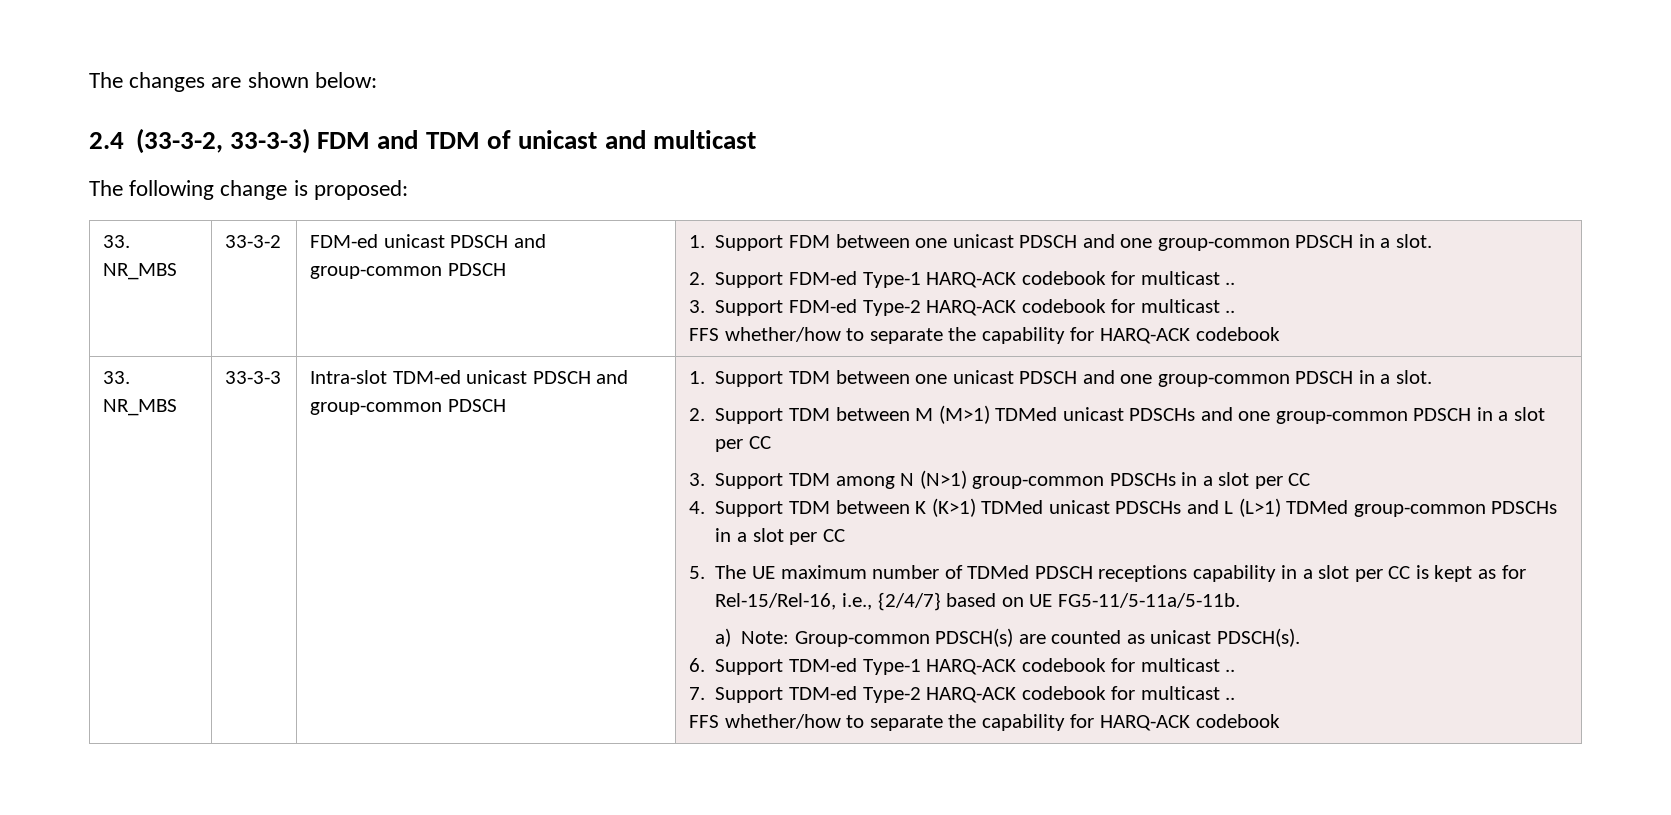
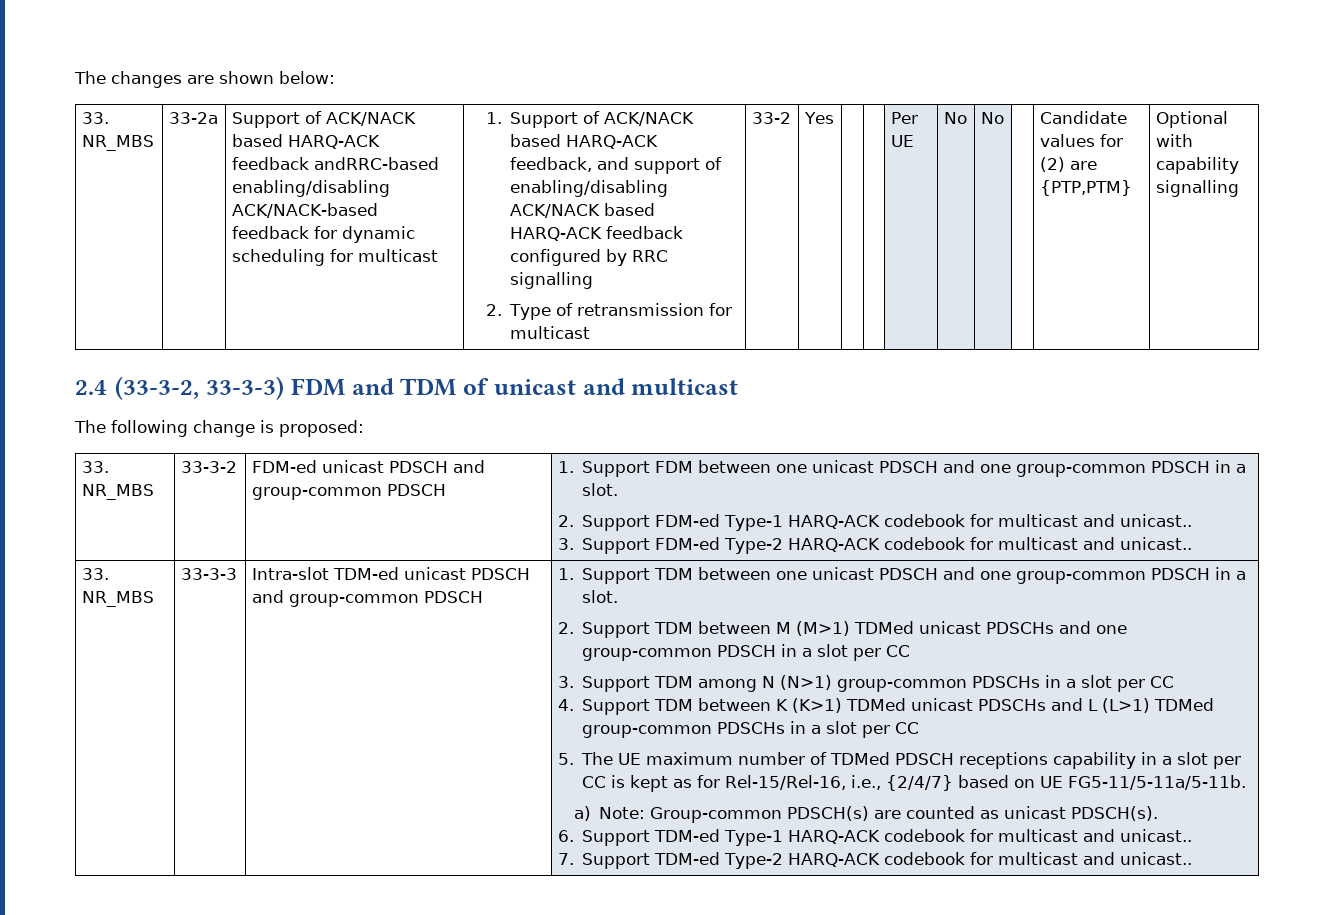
+ 33. NR_MBS | 33-2a | Support of ACK/NACK based HARQ-ACK feedback andRRC-based enabling/disabling ACK/NACK-based feedback for dynamic scheduling for multicast | 1. Support of ACK/NACK based HARQ-ACK feedback, and support of enabling/disabling ACK/NACK based HARQ-ACK feedback configured by RRC signalling
+ 2. Type of retransmission for multicast | 33-2 | Yes | | | Per UE | No | No | | Candidate values for (2) are {PTP,PTM} | Optional with capability signalling
- 2. Support FDM-ed Type-1 HARQ-ACK codebook for multicast ..
+ 2. Support FDM-ed Type-1 HARQ-ACK codebook for multicast and unicast..
- 3. Support FDM-ed Type-2 HARQ-ACK codebook for multicast ..
- FFS whether/how to separate the capability for HARQ-ACK codebook
+ 3. Support FDM-ed Type-2 HARQ-ACK codebook for multicast and unicast..
- 6. Support TDM-ed Type-1 HARQ-ACK codebook for multicast ..
+ 6. Support TDM-ed Type-1 HARQ-ACK codebook for multicast and unicast..
- 7. Support TDM-ed Type-2 HARQ-ACK codebook for multicast ..
- FFS whether/how to separate the capability for HARQ-ACK codebook
+ 7. Support TDM-ed Type-2 HARQ-ACK codebook for multicast and unicast..

